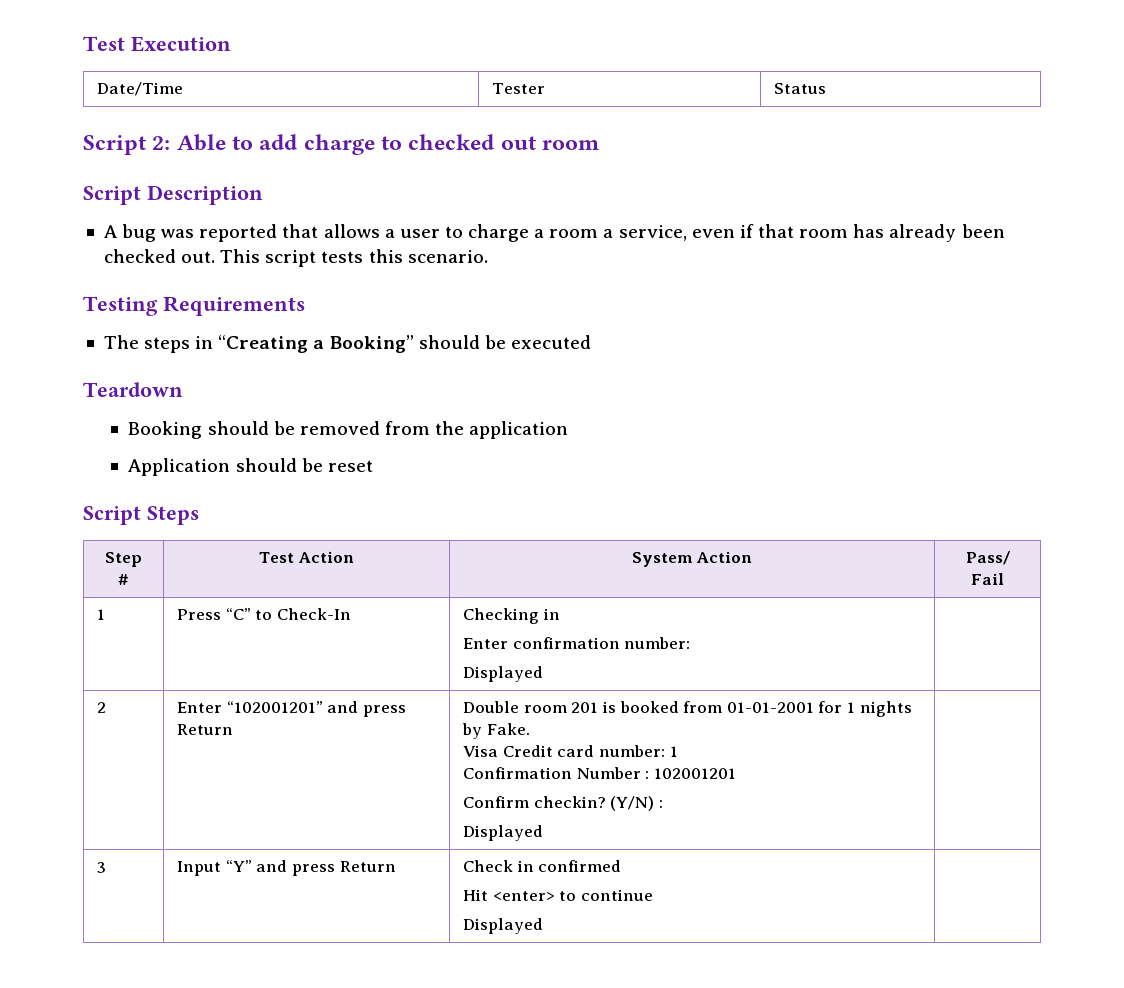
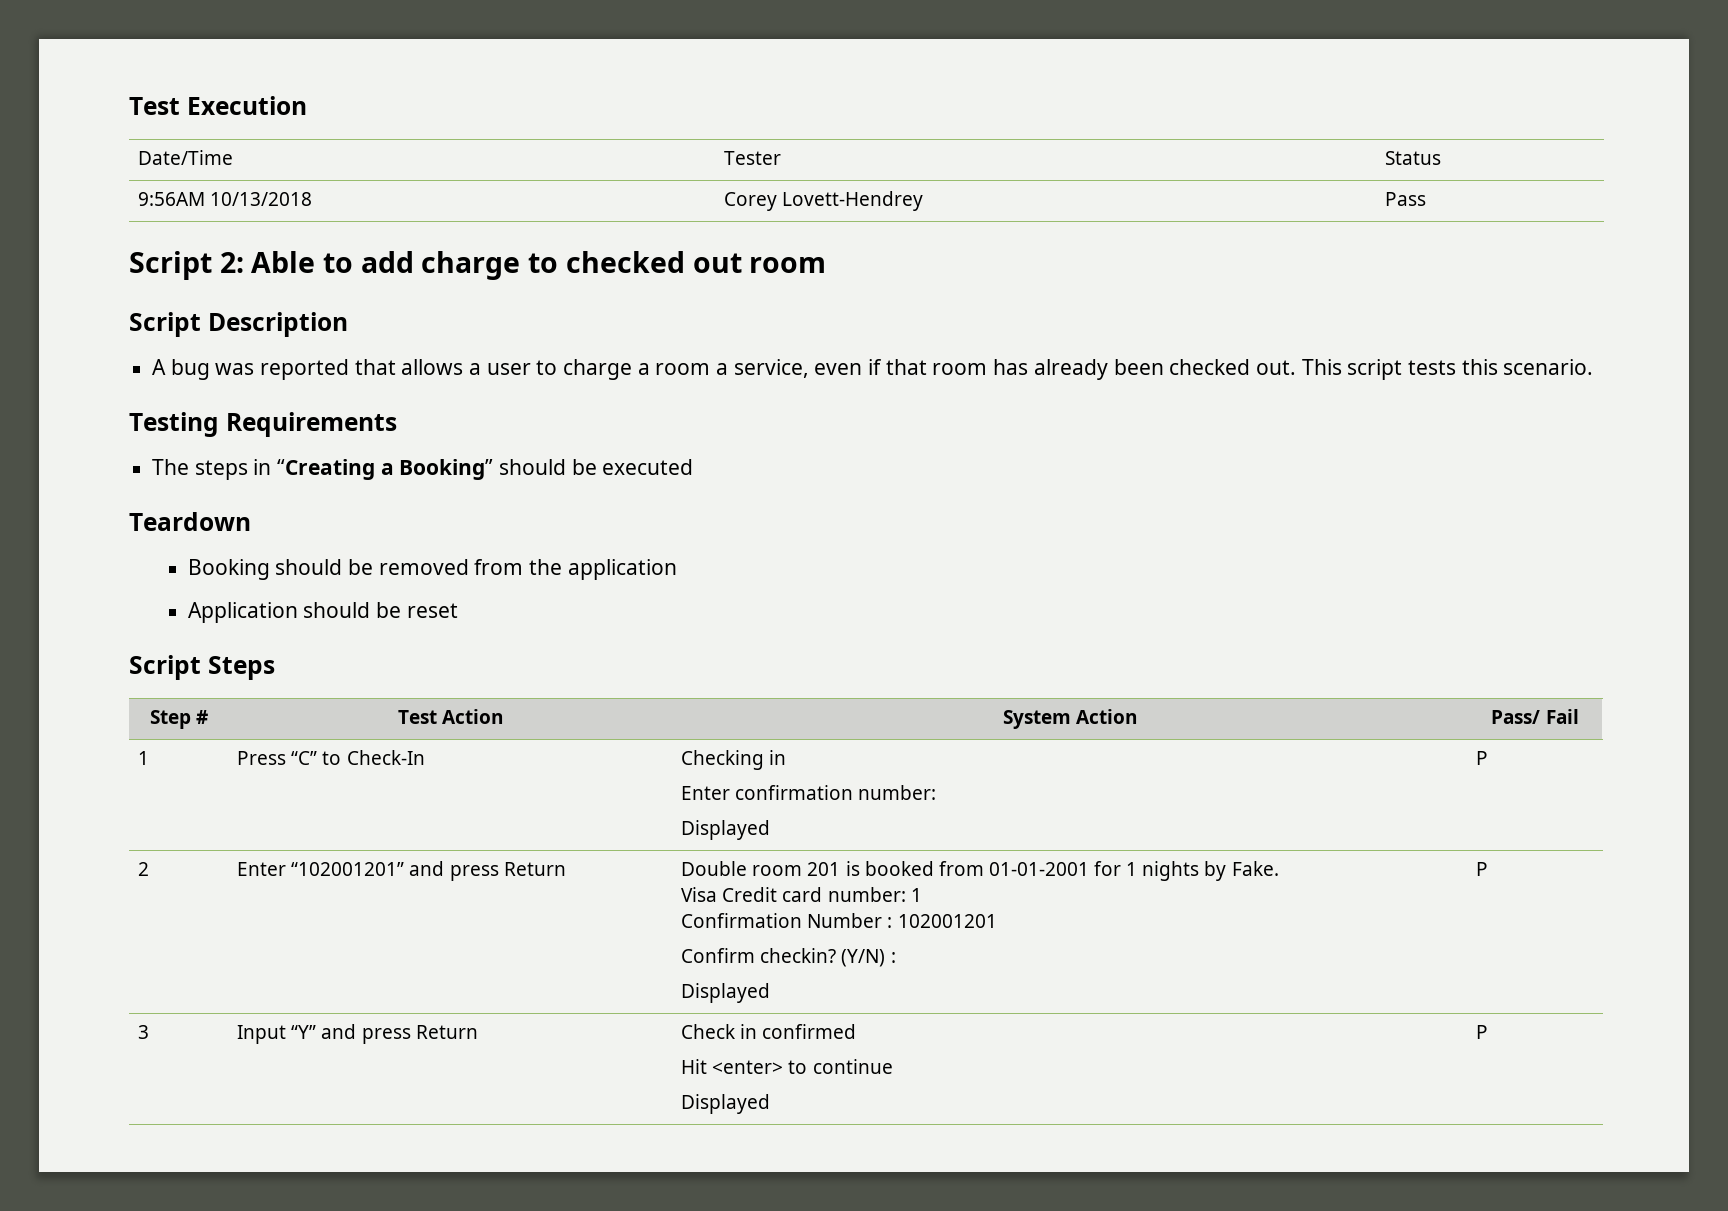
+ 9:56AM 10/13/2018 | Corey Lovett-Hendrey | Pass
  1 | Press “C” to Check-In | Checking in
  Enter confirmation number:
- Displayed |
+ Displayed | P
  2 | Enter “102001201” and press Return | Double room 201 is booked from 01-01-2001 for 1 nights by Fake.
  Visa Credit card number: 1
  Confirmation Number : 102001201
  Confirm checkin? (Y/N) :
- Displayed |
+ Displayed | P
  3 | Input “Y” and press Return | Check in confirmed
  Hit <enter> to continue
- Displayed |
+ Displayed | P

